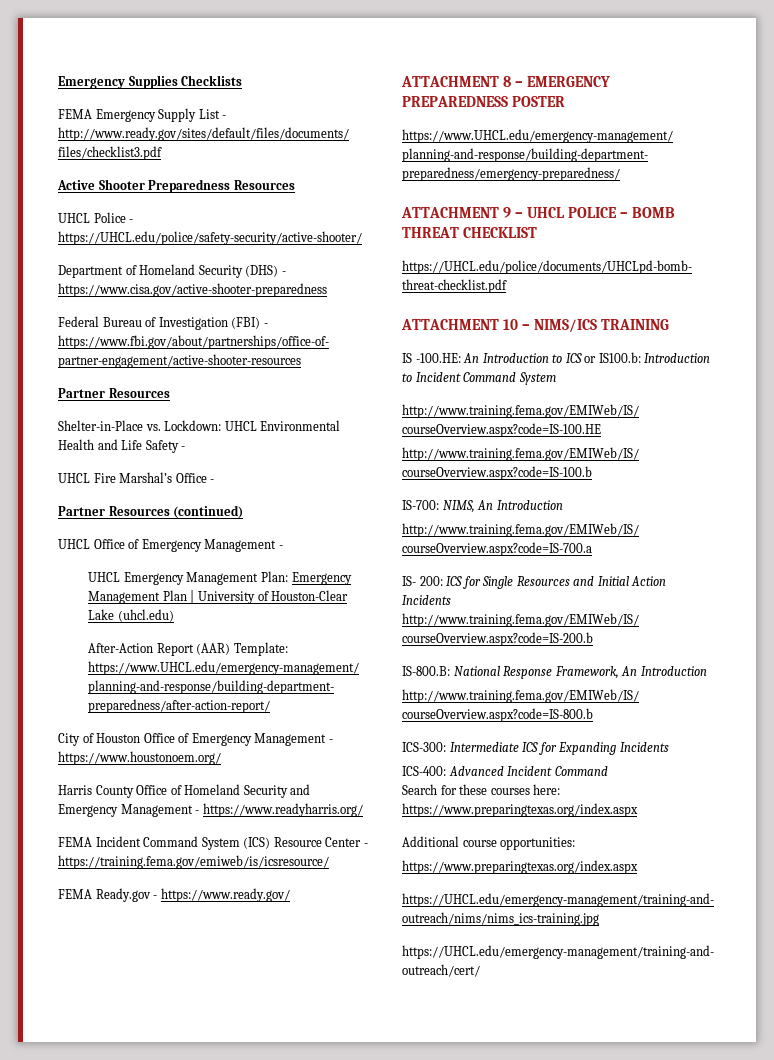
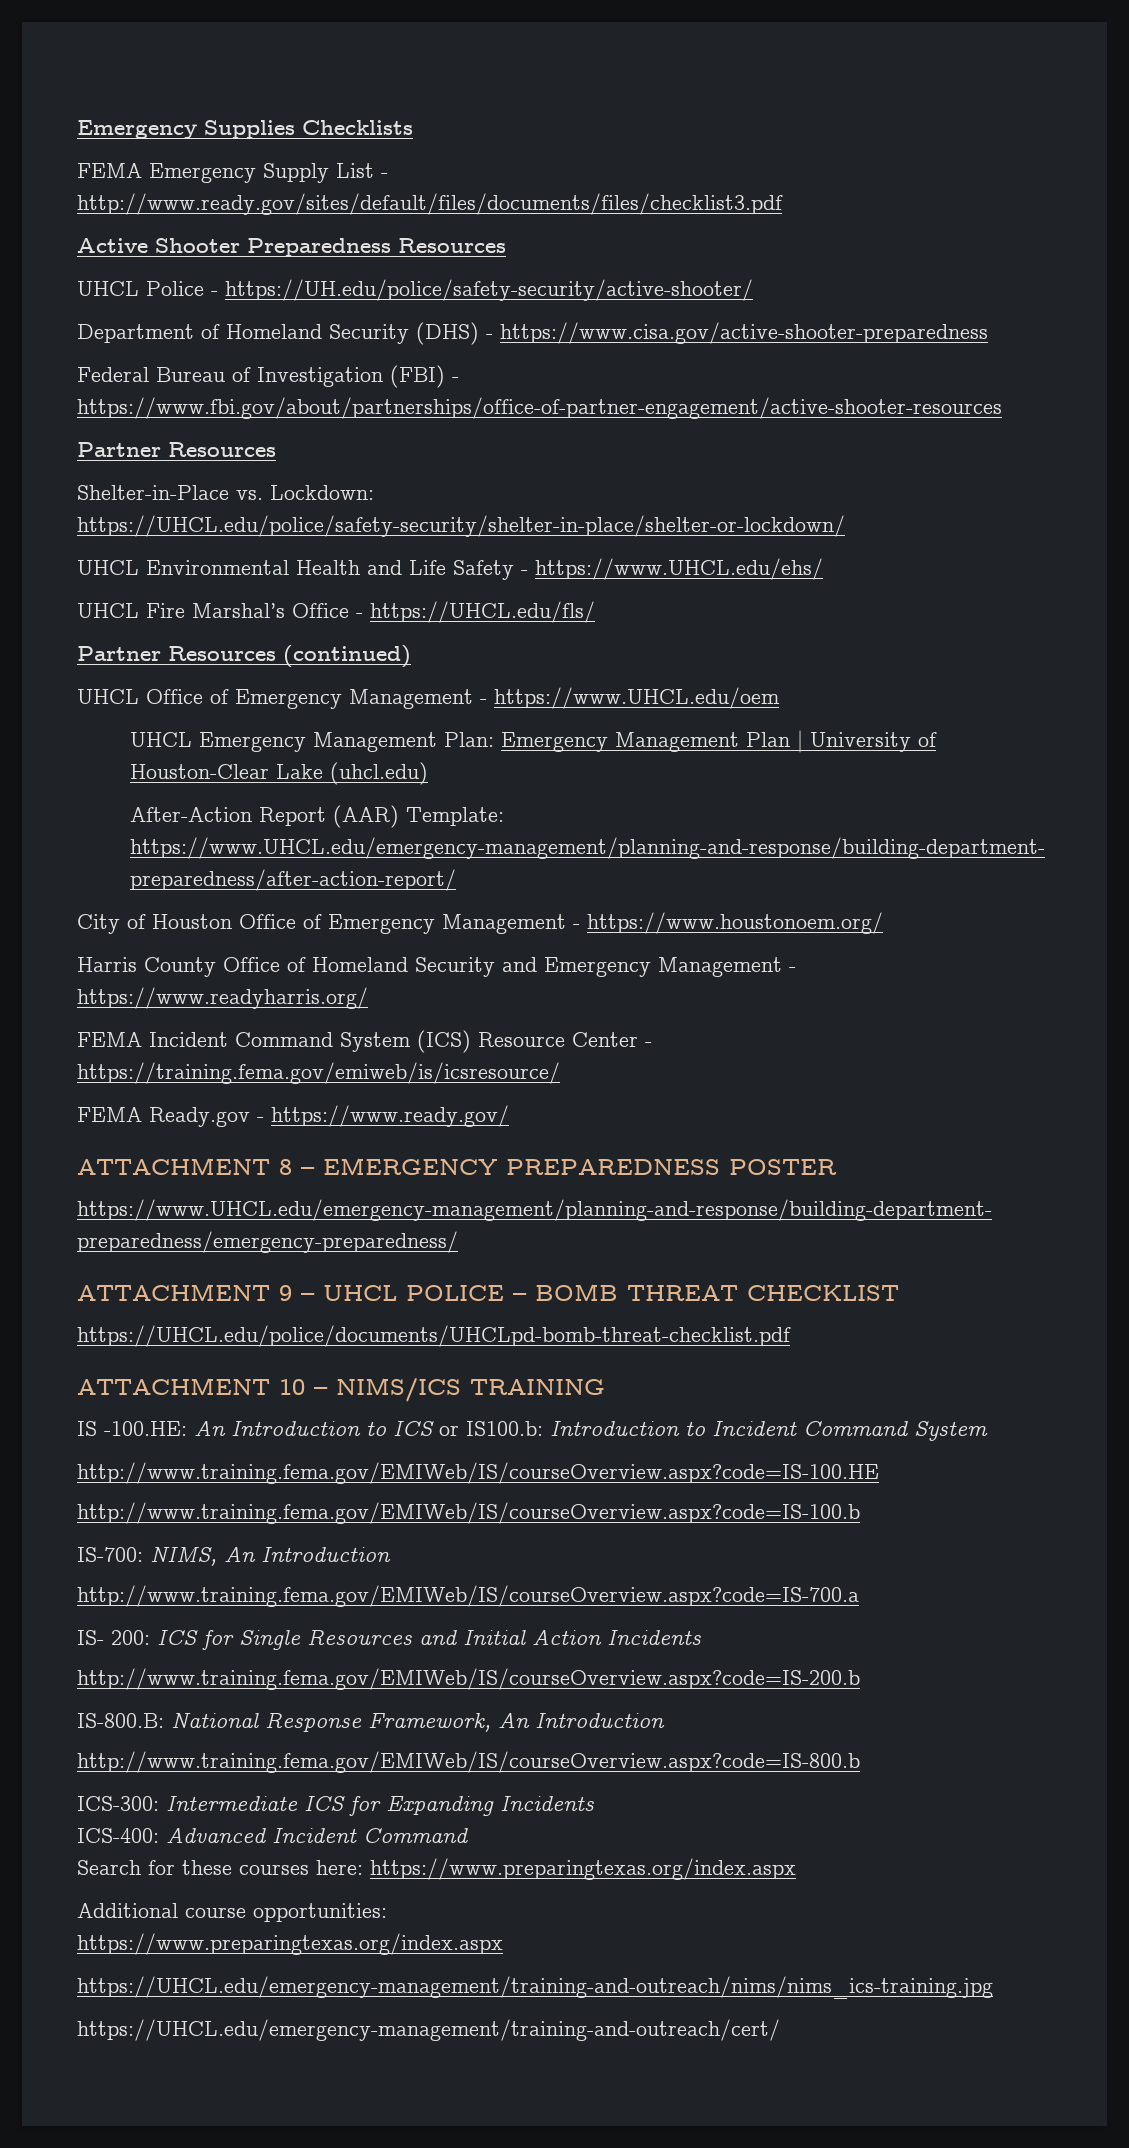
- UHCL Police - https://UHCL.edu/police/safety-security/active-shooter/
+ UHCL Police - https://UH.edu/police/safety-security/active-shooter/
- Shelter-in-Place vs. Lockdown: UHCL Environmental Health and Life Safety -
+ Shelter-in-Place vs. Lockdown: https://UHCL.edu/police/safety-security/shelter-in-place/shelter-or-lockdown/
+ UHCL Environmental Health and Life Safety - https://www.UHCL.edu/ehs/
- UHCL Fire Marshal’s Office -
+ UHCL Fire Marshal’s Office - https://UHCL.edu/fls/
- UHCL Office of Emergency Management -
+ UHCL Office of Emergency Management - https://www.UHCL.edu/oem

